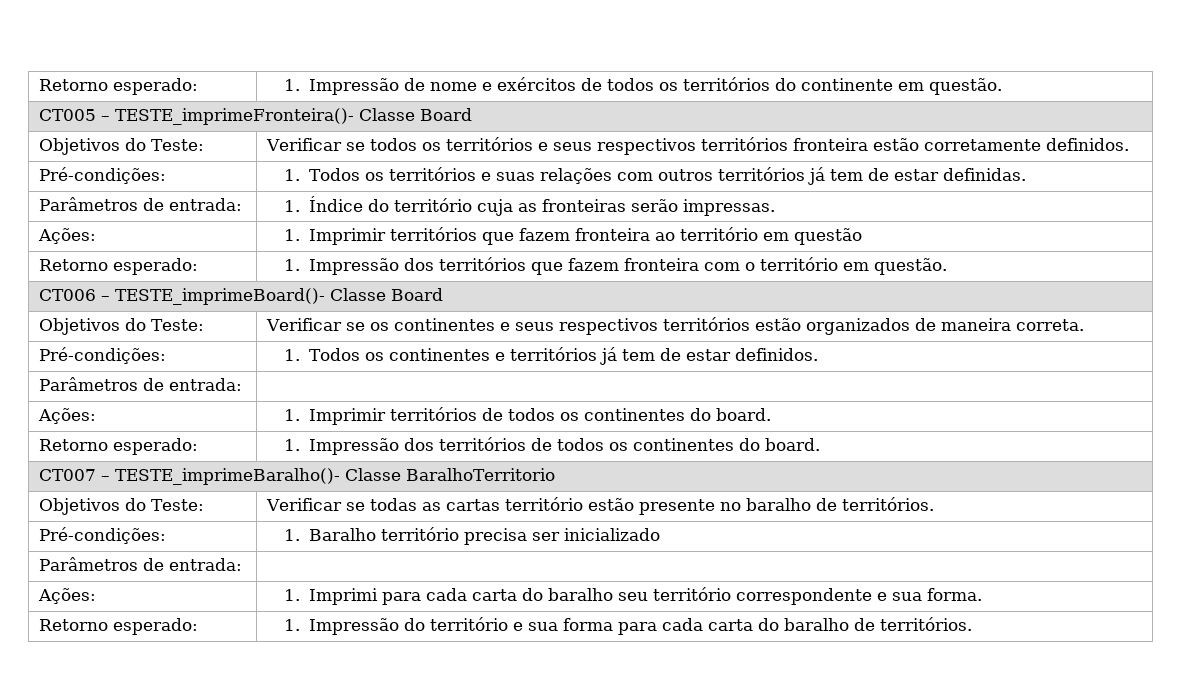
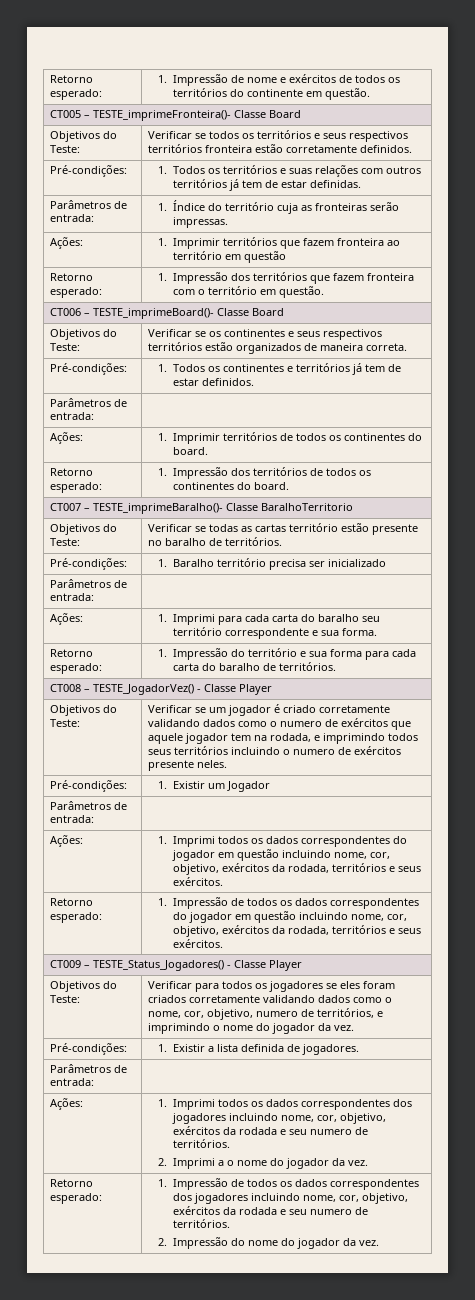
+ CT008 – TESTE_JogadorVez() - Classe Player
+ Objetivos do Teste: | Verificar se um jogador é criado corretamente validando dados como o numero de exércitos que aquele jogador tem na rodada, e imprimindo todos seus territórios incluindo o numero de exércitos presente neles.
+ Pré-condições: | 1. Existir um Jogador
+ Parâmetros de entrada: |
+ Ações: | 1. Imprimi todos os dados correspondentes do jogador em questão incluindo nome, cor, objetivo, exércitos da rodada, territórios e seus exércitos.
+ Retorno esperado: | 1. Impressão de todos os dados correspondentes do jogador em questão incluindo nome, cor, objetivo, exércitos da rodada, territórios e seus exércitos.
+ CT009 – TESTE_Status_Jogadores() - Classe Player
+ Objetivos do Teste: | Verificar para todos os jogadores se eles foram criados corretamente validando dados como o nome, cor, objetivo, numero de territórios, e imprimindo o nome do jogador da vez.
+ Pré-condições: | 1. Existir a lista definida de jogadores.
+ Parâmetros de entrada: |
+ Ações: | 1. Imprimi todos os dados correspondentes dos jogadores incluindo nome, cor, objetivo, exércitos da rodada e seu numero de territórios.
+ 2. Imprimi a o nome do jogador da vez.
+ Retorno esperado: | 1. Impressão de todos os dados correspondentes dos jogadores incluindo nome, cor, objetivo, exércitos da rodada e seu numero de territórios.
+ 2. Impressão do nome do jogador da vez.

